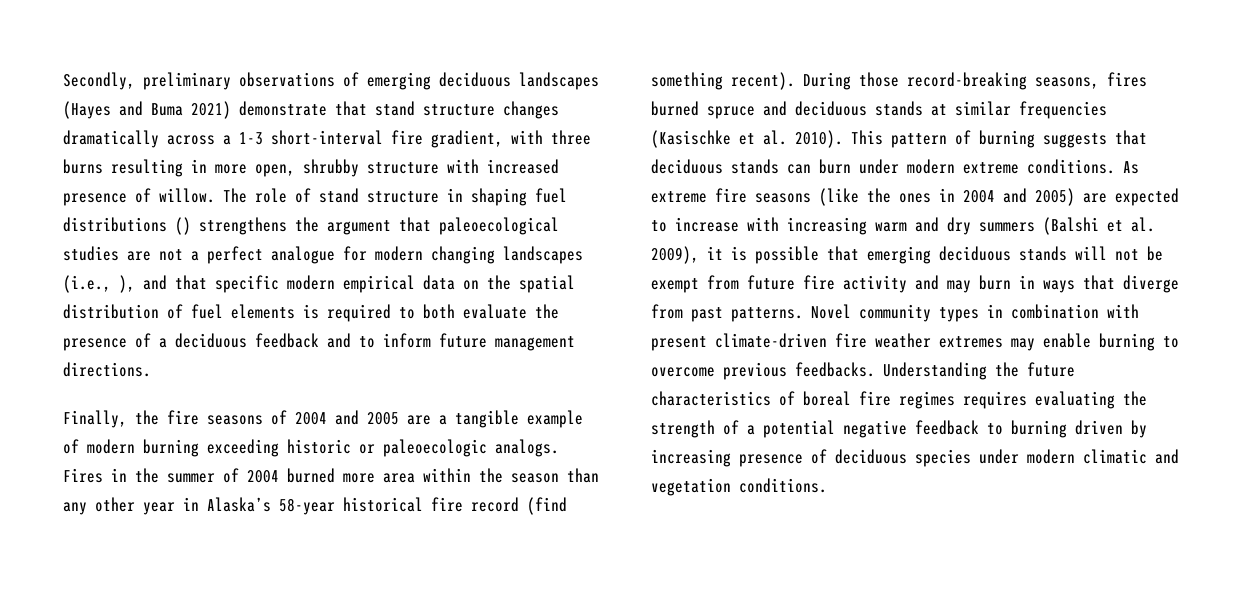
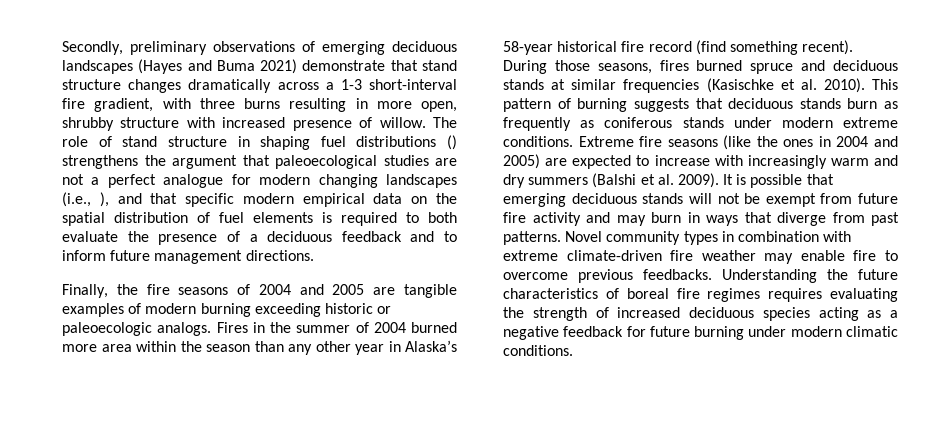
- Finally, the fire seasons of 2004 and 2005 are a tangible example of modern burning exceeding historic or paleoecologic analogs.
+ Finally, the fire seasons of 2004 and 2005 are tangible examples of modern burning exceeding historic or paleoecologic analogs.
- During those record-breaking seasons, fires burned spruce and deciduous stands at similar frequencies (Kasischke et al. 2010).
+ During those seasons, fires burned spruce and deciduous stands at similar frequencies (Kasischke et al. 2010).
- This pattern of burning suggests that deciduous stands can burn under modern extreme conditions.
+ This pattern of burning suggests that deciduous stands burn as frequently as coniferous stands under modern extreme conditions.
- As extreme fire seasons (like the ones in 2004 and 2005) are expected to increase with increasing warm and dry summers (Balshi et al. 2009), it is possible that emerging deciduous stands will not be exempt from future fire activity and may burn in ways that diverge from past patterns.
+ Extreme fire seasons (like the ones in 2004 and 2005) are expected to increase with increasingly warm and dry summers (Balshi et al. 2009). It is possible that emerging deciduous stands will not be exempt from future fire activity and may burn in ways that diverge from past patterns.
- Novel community types in combination with present climate-driven fire weather extremes may enable burning to overcome previous feedbacks.
+ Novel community types in combination with extreme climate-driven fire weather may enable fire to overcome previous feedbacks.
- Understanding the future characteristics of boreal fire regimes requires evaluating the strength of a potential negative feedback to burning driven by increasing presence of deciduous species under modern climatic and vegetation conditions.
+ Understanding the future characteristics of boreal fire regimes requires evaluating the strength of increased deciduous species acting as a negative feedback for future burning under modern climatic conditions.

